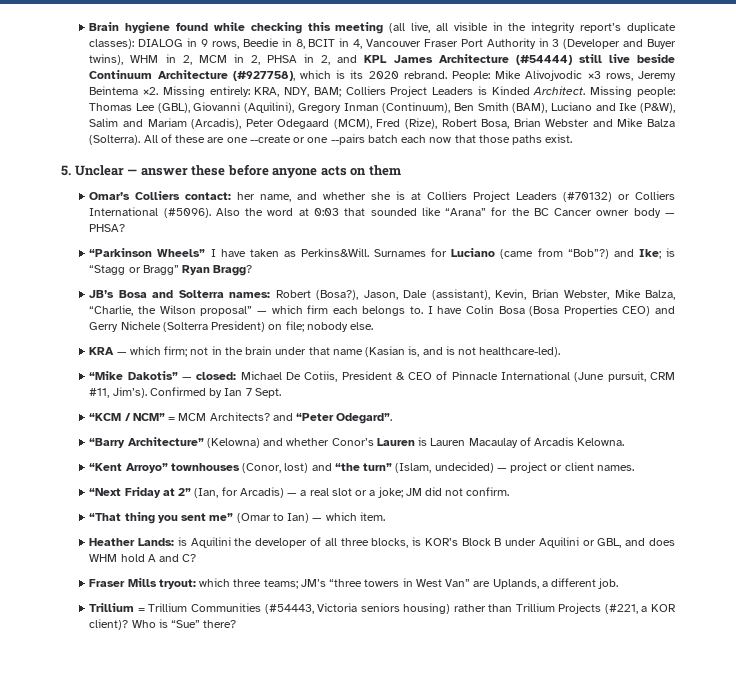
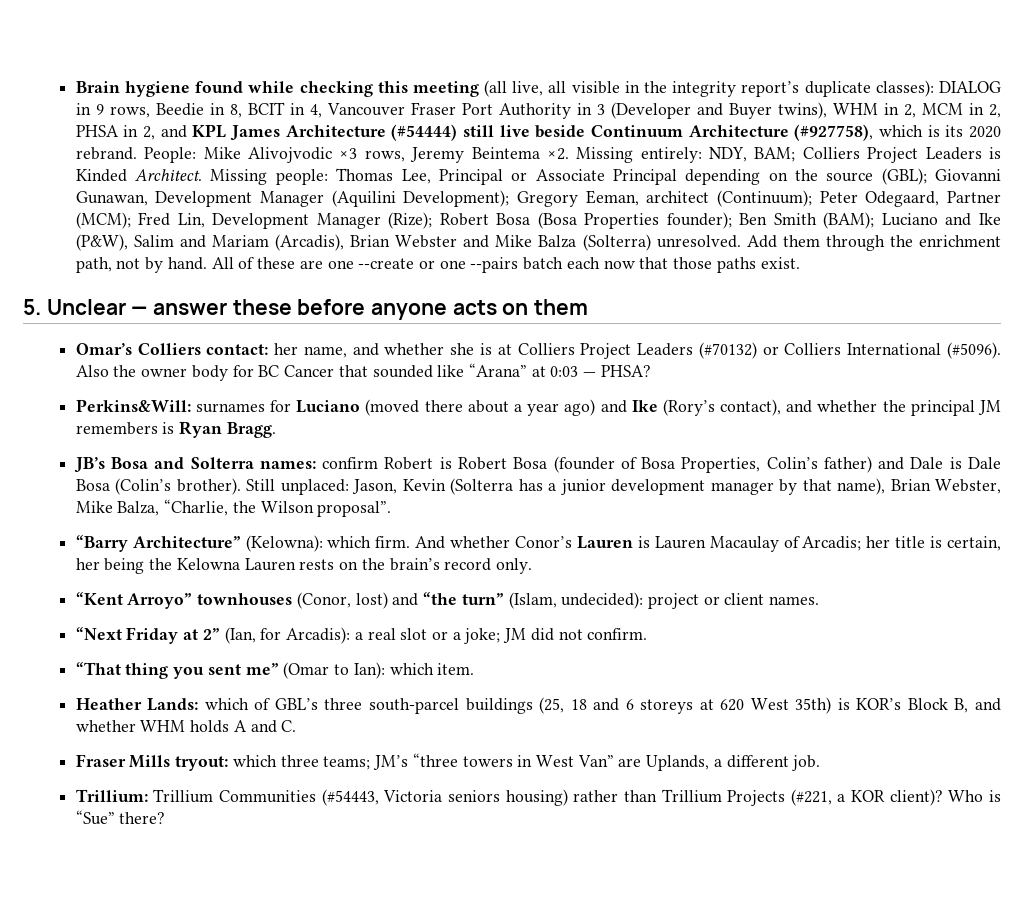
- Missing entirely: KRA, NDY, BAM; Colliers Project Leaders is Kinded Architect.
+ Missing entirely: NDY, BAM; Colliers Project Leaders is Kinded Architect.
- Missing people: Thomas Lee (GBL), Giovanni (Aquilini), Gregory Inman (Continuum), Ben Smith (BAM), Luciano and Ike (P&W), Salim and Mariam (Arcadis), Peter Odegaard (MCM), Fred (Rize), Robert Bosa, Brian Webster and Mike Balza (Solterra).
+ Missing people: Thomas Lee, Principal or Associate Principal depending on the source (GBL); Giovanni Gunawan, Development Manager (Aquilini Development); Gregory Eeman, architect (Continuum); Peter Odegaard, Partner (MCM); Fred Lin, Development Manager (Rize); Robert Bosa (Bosa Properties founder); Ben Smith (BAM); Luciano and Ike (P&W), Salim and Mariam (Arcadis), Brian Webster and Mike Balza (Solterra) unresolved. Add them through the enrichment path, not by hand.
- Also the word at 0:03 that sounded like “Arana” for the BC Cancer owner body — PHSA?
- “Parkinson Wheels” I have taken as Perkins&Will. Surnames for Luciano (came from “Bob”?) and Ike; is “Stagg or Bragg” Ryan Bragg?
+ Also the owner body for BC Cancer that sounded like “Arana” at 0:03 — PHSA?
+ Perkins&Will: surnames for Luciano (moved there about a year ago) and Ike (Rory’s contact), and whether the principal JM remembers is Ryan Bragg.
- JB’s Bosa and Solterra names: Robert (Bosa?), Jason, Dale (assistant), Kevin, Brian Webster, Mike Balza, “Charlie, the Wilson proposal” — which firm each belongs to. I have Colin Bosa (Bosa Properties CEO) and Gerry Nichele (Solterra President) on file; nobody else.
- KRA — which firm; not in the brain under that name (Kasian is, and is not healthcare-led).
- “Mike Dakotis” — closed: Michael De Cotiis, President & CEO of Pinnacle International (June pursuit, CRM #11, Jim’s). Confirmed by Ian 7 Sept.
- “KCM / NCM” = MCM Architects? and “Peter Odegard”.
- “Barry Architecture” (Kelowna) and whether Conor’s Lauren is Lauren Macaulay of Arcadis Kelowna.
+ JB’s Bosa and Solterra names: confirm Robert is Robert Bosa (founder of Bosa Properties, Colin’s father) and Dale is Dale Bosa (Colin’s brother). Still unplaced: Jason, Kevin (Solterra has a junior development manager by that name), Brian Webster, Mike Balza, “Charlie, the Wilson proposal”.
+ “Barry Architecture” (Kelowna): which firm. And whether Conor’s Lauren is Lauren Macaulay of Arcadis; her title is certain, her being the Kelowna Lauren rests on the brain’s record only.
- “Kent Arroyo” townhouses (Conor, lost) and “the turn” (Islam, undecided) — project or client names.
+ “Kent Arroyo” townhouses (Conor, lost) and “the turn” (Islam, undecided): project or client names.
- “Next Friday at 2” (Ian, for Arcadis) — a real slot or a joke; JM did not confirm.
+ “Next Friday at 2” (Ian, for Arcadis): a real slot or a joke; JM did not confirm.
- “That thing you sent me” (Omar to Ian) — which item.
+ “That thing you sent me” (Omar to Ian): which item.
- Heather Lands: is Aquilini the developer of all three blocks, is KOR’s Block B under Aquilini or GBL, and does WHM hold A and C?
+ Heather Lands: which of GBL’s three south-parcel buildings (25, 18 and 6 storeys at 620 West 35th) is KOR’s Block B, and whether WHM holds A and C.
- Trillium = Trillium Communities (#54443, Victoria seniors housing) rather than Trillium Projects (#221, a KOR client)?
+ Trillium: Trillium Communities (#54443, Victoria seniors housing) rather than Trillium Projects (#221, a KOR client)?

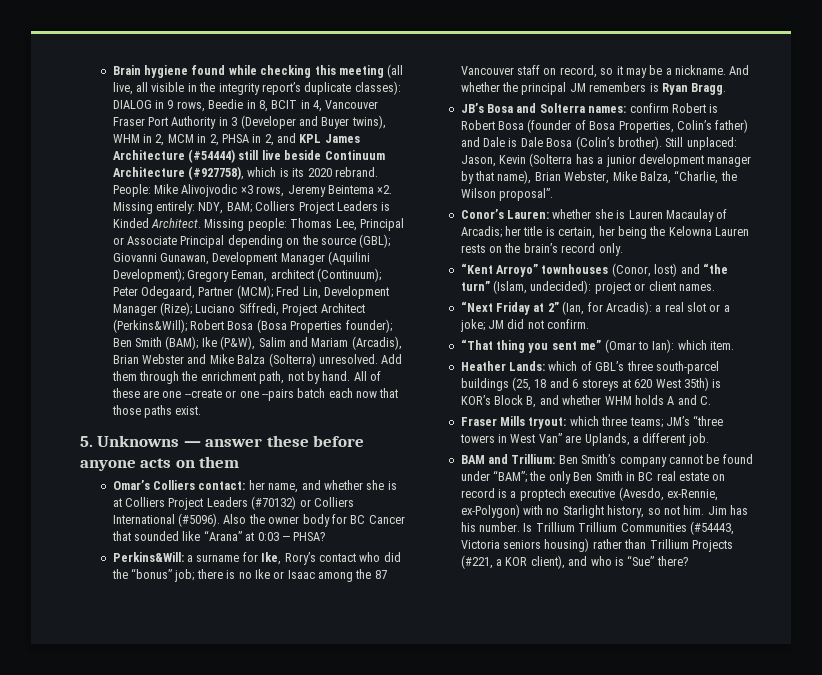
- Missing people: Thomas Lee, Principal or Associate Principal depending on the source (GBL); Giovanni Gunawan, Development Manager (Aquilini Development); Gregory Eeman, architect (Continuum); Peter Odegaard, Partner (MCM); Fred Lin, Development Manager (Rize); Robert Bosa (Bosa Properties founder); Ben Smith (BAM); Luciano and Ike (P&W), Salim and Mariam (Arcadis), Brian Webster and Mike Balza (Solterra) unresolved.
+ Missing people: Thomas Lee, Principal or Associate Principal depending on the source (GBL); Giovanni Gunawan, Development Manager (Aquilini Development); Gregory Eeman, architect (Continuum); Peter Odegaard, Partner (MCM); Fred Lin, Development Manager (Rize); Luciano Siffredi, Project Architect (Perkins&Will); Robert Bosa (Bosa Properties founder); Ben Smith (BAM); Ike (P&W), Salim and Mariam (Arcadis), Brian Webster and Mike Balza (Solterra) unresolved.
- 5. Unclear — answer these before anyone acts on them
+ 5. Unknowns — answer these before anyone acts on them
- Perkins&Will: surnames for Luciano (moved there about a year ago) and Ike (Rory’s contact), and whether the principal JM remembers is Ryan Bragg.
+ Perkins&Will: a surname for Ike, Rory’s contact who did the “bonus” job; there is no Ike or Isaac among the 87 Vancouver staff on record, so it may be a nickname. And whether the principal JM remembers is Ryan Bragg.
- “Barry Architecture” (Kelowna): which firm. And whether Conor’s Lauren is Lauren Macaulay of Arcadis; her title is certain, her being the Kelowna Lauren rests on the brain’s record only.
+ Conor’s Lauren: whether she is Lauren Macaulay of Arcadis; her title is certain, her being the Kelowna Lauren rests on the brain’s record only.
- Trillium: Trillium Communities (#54443, Victoria seniors housing) rather than Trillium Projects (#221, a KOR client)? Who is “Sue” there?
+ BAM and Trillium: Ben Smith’s company cannot be found under “BAM”; the only Ben Smith in BC real estate on record is a proptech executive (Avesdo, ex-Rennie, ex-Polygon) with no Starlight history, so not him. Jim has his number. Is Trillium Trillium Communities (#54443, Victoria seniors housing) rather than Trillium Projects (#221, a KOR client), and who is “Sue” there?

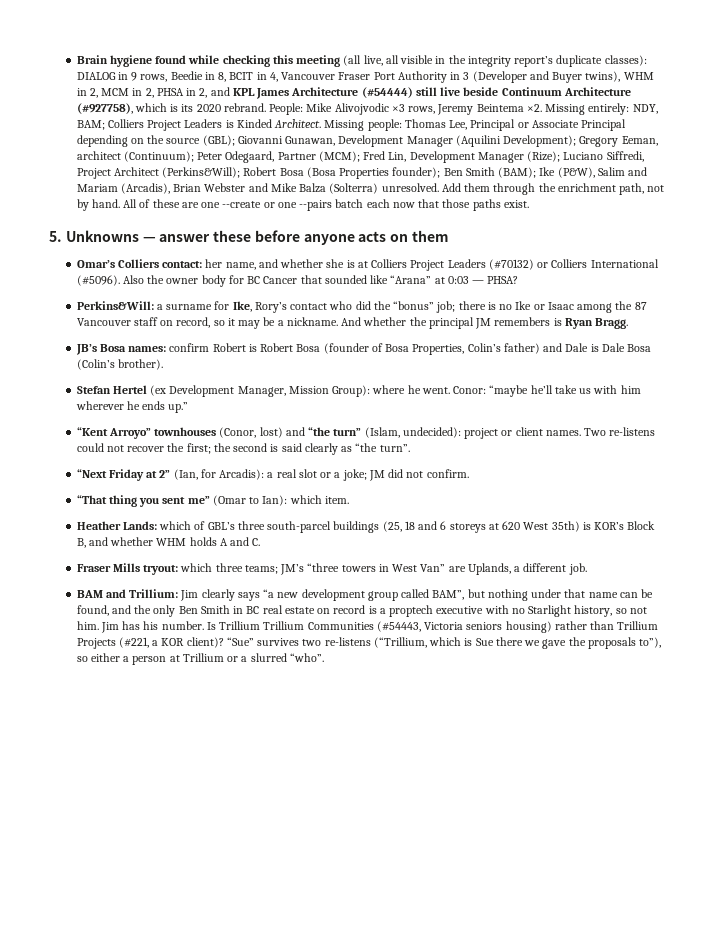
- JB’s Bosa and Solterra names: confirm Robert is Robert Bosa (founder of Bosa Properties, Colin’s father) and Dale is Dale Bosa (Colin’s brother). Still unplaced: Jason, Kevin (Solterra has a junior development manager by that name), Brian Webster, Mike Balza, “Charlie, the Wilson proposal”.
- Conor’s Lauren: whether she is Lauren Macaulay of Arcadis; her title is certain, her being the Kelowna Lauren rests on the brain’s record only.
+ JB’s Bosa names: confirm Robert is Robert Bosa (founder of Bosa Properties, Colin’s father) and Dale is Dale Bosa (Colin’s brother).
+ Stefan Hertel (ex Development Manager, Mission Group): where he went. Conor: “maybe he’ll take us with him wherever he ends up.”
+ Two re-listens could not recover the first; the second is said clearly as “the turn”.
- BAM and Trillium: Ben Smith’s company cannot be found under “BAM”; the only Ben Smith in BC real estate on record is a proptech executive (Avesdo, ex-Rennie, ex-Polygon) with no Starlight history, so not him.
+ BAM and Trillium: Jim clearly says “a new development group called BAM”, but nothing under that name can be found, and the only Ben Smith in BC real estate on record is a proptech executive with no Starlight history, so not him.
- Is Trillium Trillium Communities (#54443, Victoria seniors housing) rather than Trillium Projects (#221, a KOR client), and who is “Sue” there?
+ Is Trillium Trillium Communities (#54443, Victoria seniors housing) rather than Trillium Projects (#221, a KOR client)? “Sue” survives two re-listens (“Trillium, which is Sue there we gave the proposals to”), so either a person at Trillium or a slurred “who”.

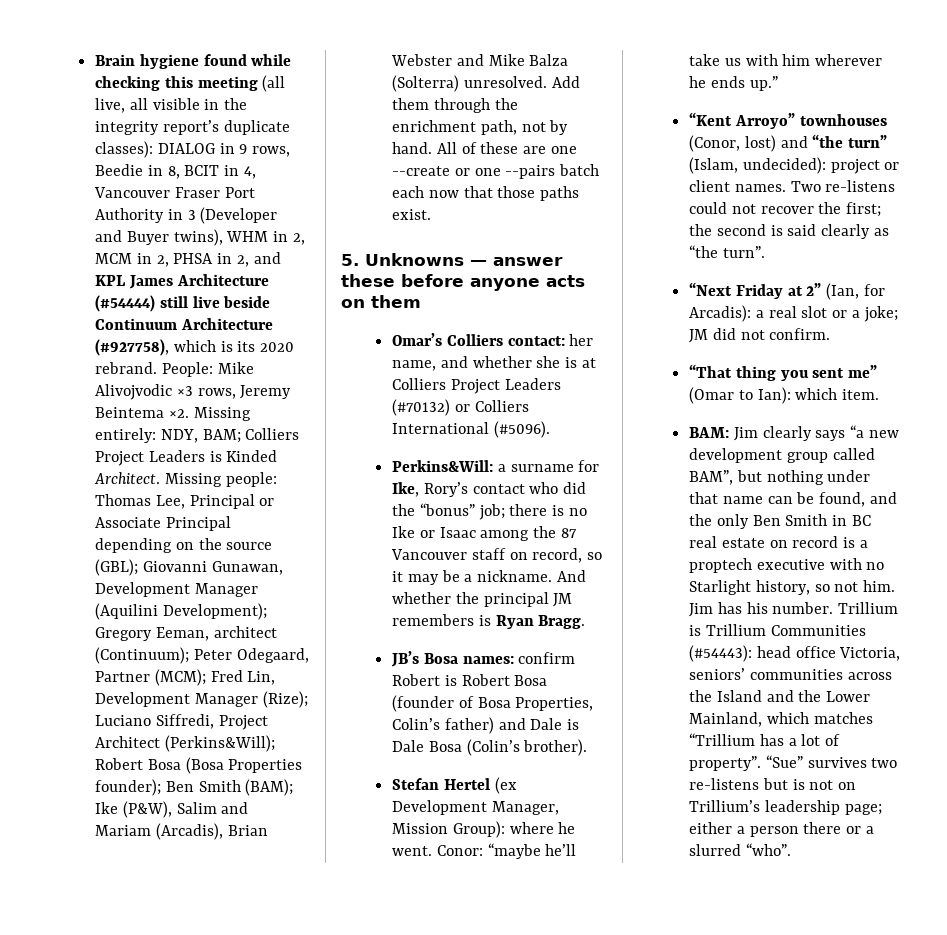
- Also the owner body for BC Cancer that sounded like “Arana” at 0:03 — PHSA?
- Heather Lands: which of GBL’s three south-parcel buildings (25, 18 and 6 storeys at 620 West 35th) is KOR’s Block B, and whether WHM holds A and C.
- Fraser Mills tryout: which three teams; JM’s “three towers in West Van” are Uplands, a different job.
- BAM and Trillium: Jim clearly says “a new development group called BAM”, but nothing under that name can be found, and the only Ben Smith in BC real estate on record is a proptech executive with no Starlight history, so not him.
+ BAM: Jim clearly says “a new development group called BAM”, but nothing under that name can be found, and the only Ben Smith in BC real estate on record is a proptech executive with no Starlight history, so not him.
- Is Trillium Trillium Communities (#54443, Victoria seniors housing) rather than Trillium Projects (#221, a KOR client)? “Sue” survives two re-listens (“Trillium, which is Sue there we gave the proposals to”), so either a person at Trillium or a slurred “who”.
+ Trillium is Trillium Communities (#54443): head office Victoria, seniors’ communities across the Island and the Lower Mainland, which matches “Trillium has a lot of property”. “Sue” survives two re-listens but is not on Trillium’s leadership page; either a person there or a slurred “who”.

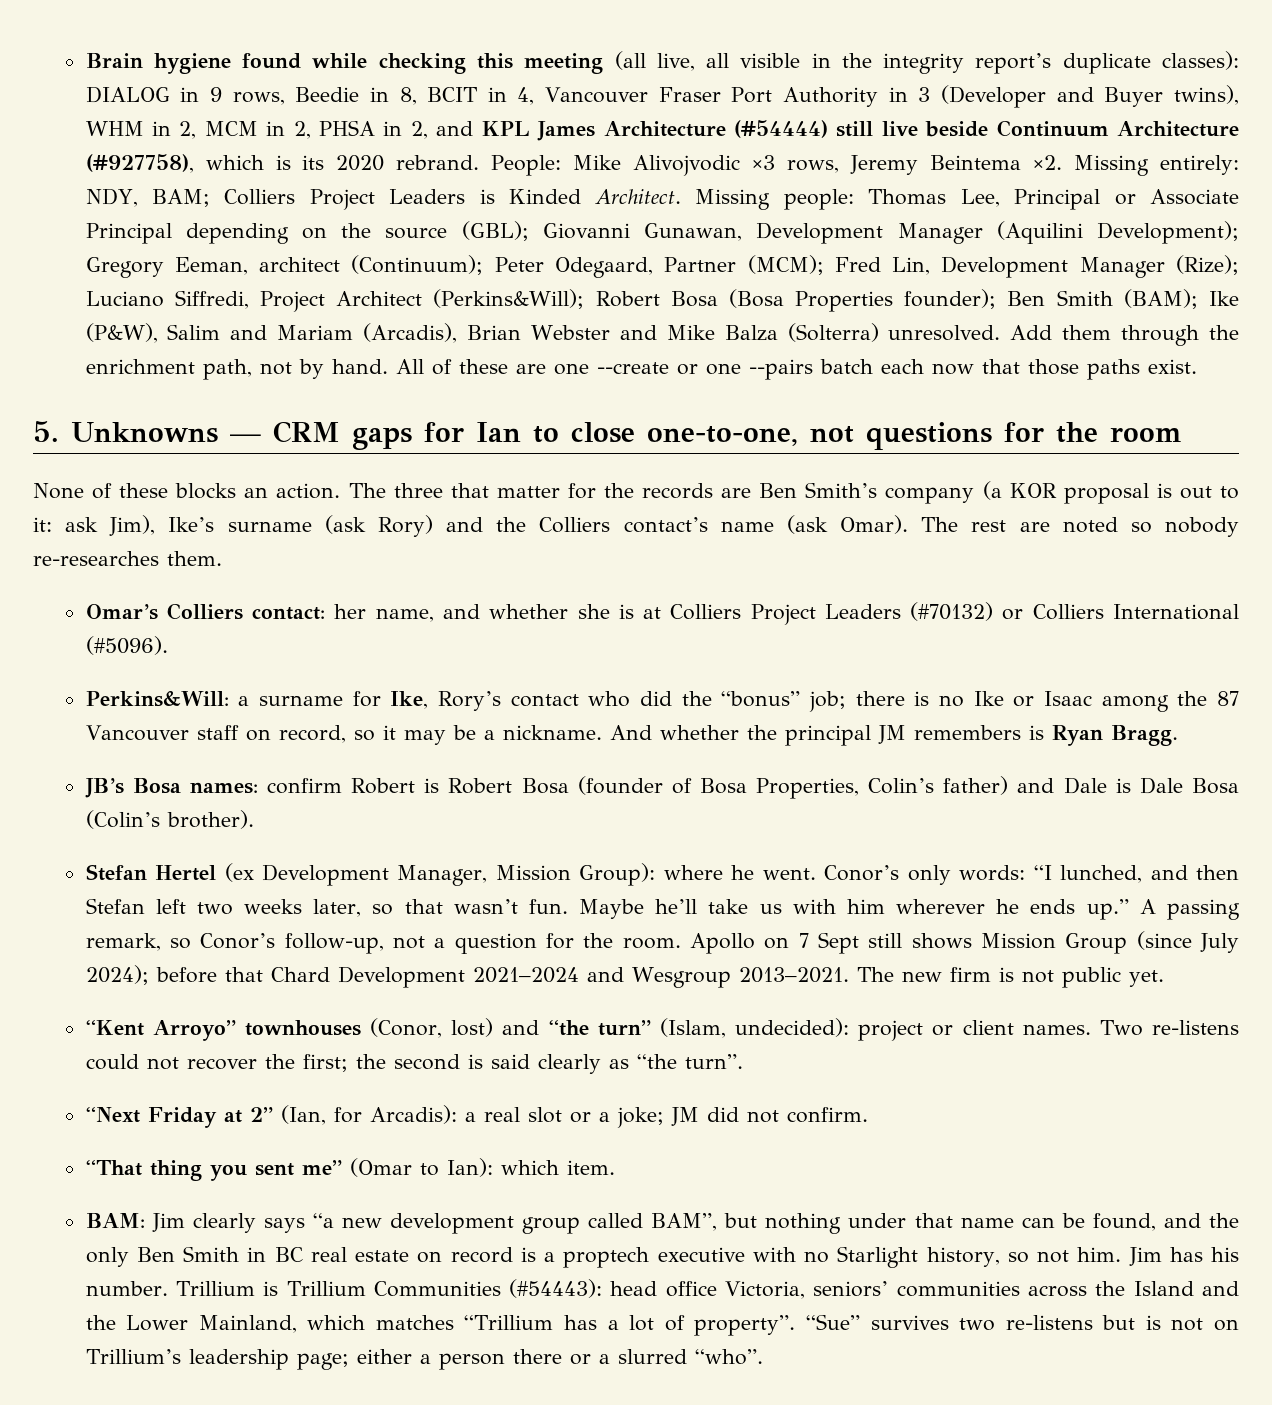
- 5. Unknowns — answer these before anyone acts on them
+ 5. Unknowns — CRM gaps for Ian to close one-to-one, not questions for the room
+ None of these blocks an action. The three that matter for the records are Ben Smith’s company (a KOR proposal is out to it: ask Jim), Ike’s surname (ask Rory) and the Colliers contact’s name (ask Omar). The rest are noted so nobody re-researches them.
- Conor: “maybe he’ll take us with him wherever he ends up.”
+ Conor’s only words: “I lunched, and then Stefan left two weeks later, so that wasn’t fun. Maybe he’ll take us with him wherever he ends up.” A passing remark, so Conor’s follow-up, not a question for the room. Apollo on 7 Sept still shows Mission Group (since July 2024); before that Chard Development 2021–2024 and Wesgroup 2013–2021. The new firm is not public yet.

